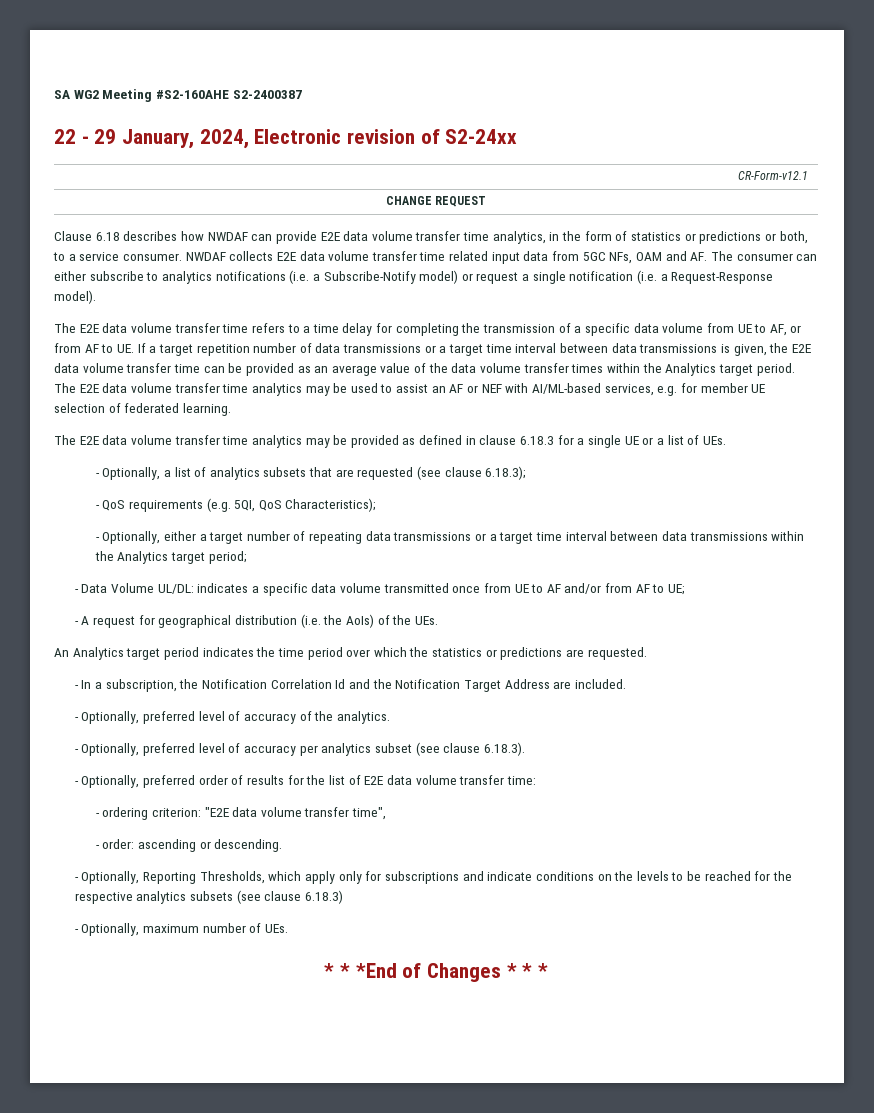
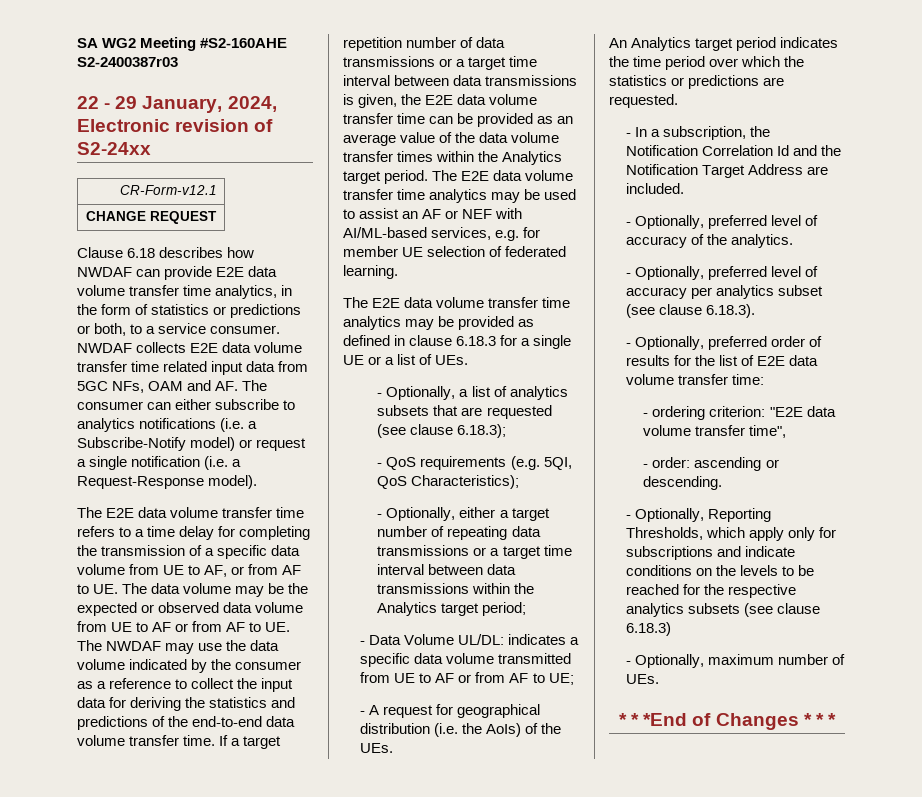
- SA WG2 Meeting #S2-160AHE S2-2400387
+ SA WG2 Meeting #S2-160AHE S2-2400387r03
- The E2E data volume transfer time refers to a time delay for completing the transmission of a specific data volume from UE to AF, or from AF to UE. If a target repetition number of data transmissions or a target time interval between data transmissions is given, the E2E data volume transfer time can be provided as an average value of the data volume transfer times within the Analytics target period.
+ The E2E data volume transfer time refers to a time delay for completing the transmission of a specific data volume from UE to AF, or from AF to UE. The data volume may be the expected or observed data volume from UE to AF or from AF to UE. The NWDAF may use the data volume indicated by the consumer as a reference to collect the input data for deriving the statistics and predictions of the end-to-end data volume transfer time. If a target repetition number of data transmissions or a target time interval between data transmissions is given, the E2E data volume transfer time can be provided as an average value of the data volume transfer times within the Analytics target period.
- - Data Volume UL/DL: indicates a specific data volume transmitted once from UE to AF and/or from AF to UE;
+ - Data Volume UL/DL: indicates a specific data volume transmitted from UE to AF or from AF to UE;

